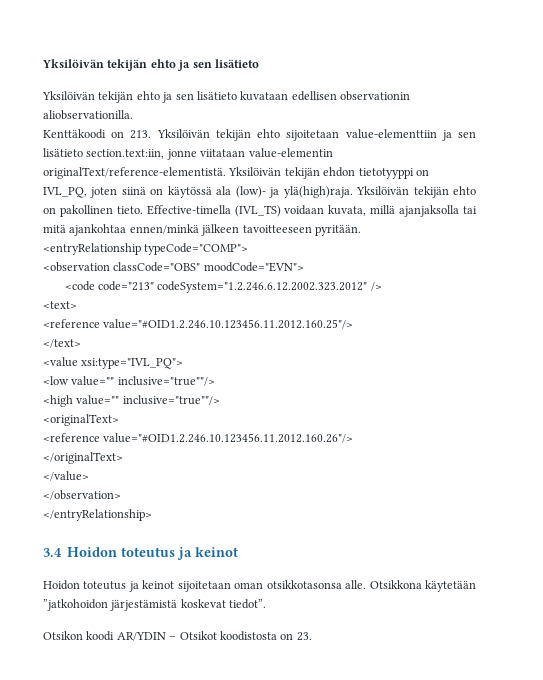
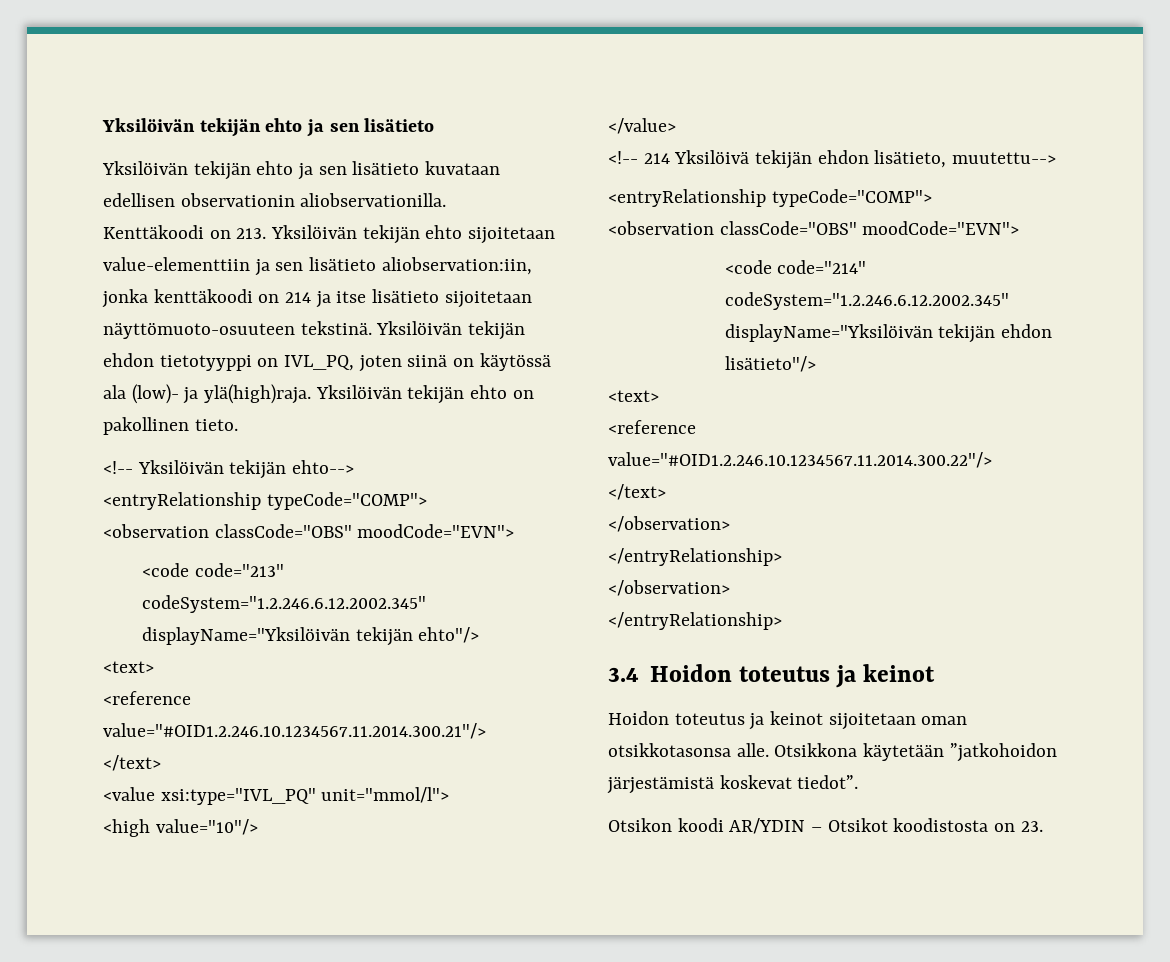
- Kenttäkoodi on 213. Yksilöivän tekijän ehto sijoitetaan value-elementtiin ja sen lisätieto section.text:iin, jonne viitataan value-elementin originalText/reference-elementistä.
+ Kenttäkoodi on 213. Yksilöivän tekijän ehto sijoitetaan value-elementtiin ja sen lisätieto aliobservation:iin, jonka kenttäkoodi on 214 ja itse lisätieto sijoitetaan näyttömuoto-osuuteen tekstinä.
- Yksilöivän tekijän ehto on pakollinen tieto. Effective-timella (IVL_TS) voidaan kuvata, millä ajanjaksolla tai mitä ajankohtaa ennen/minkä jälkeen tavoitteeseen pyritään.
+ Yksilöivän tekijän ehto on pakollinen tieto.
+ <!-- Yksilöivän tekijän ehto-->
- <code code="213" codeSystem="1.2.246.6.12.2002.323.2012" />
+ <code code="213" codeSystem="1.2.246.6.12.2002.345" displayName="Yksilöivän tekijän ehto"/>
  <text>
- <reference value="#OID1.2.246.10.123456.11.2012.160.25"/>
+ <reference value="#OID1.2.246.10.1234567.11.2014.300.21"/>
- <value xsi:type="IVL_PQ">
- <low value="" inclusive="true""/>
- <high value="" inclusive="true""/>
- <originalText>
- <reference value="#OID1.2.246.10.123456.11.2012.160.26"/>
- </originalText>
+ <value xsi:type="IVL_PQ" unit="mmol/l">
+ <high value="10"/>
  </value>
+ <!-- 214 Yksilöivä tekijän ehdon lisätieto, muutettu-->
+ <entryRelationship typeCode="COMP">
+ <observation classCode="OBS" moodCode="EVN">
+ <code code="214" codeSystem="1.2.246.6.12.2002.345" displayName="Yksilöivän tekijän ehdon lisätieto"/>
+ <text>
+ <reference value="#OID1.2.246.10.1234567.11.2014.300.22"/>
+ </text>
+ </observation>
+ </entryRelationship>

